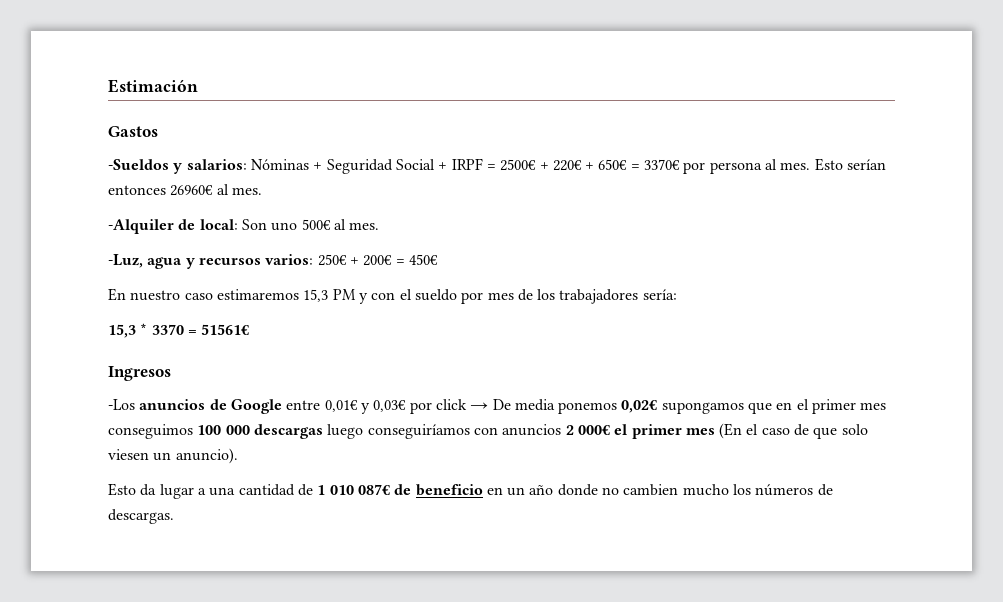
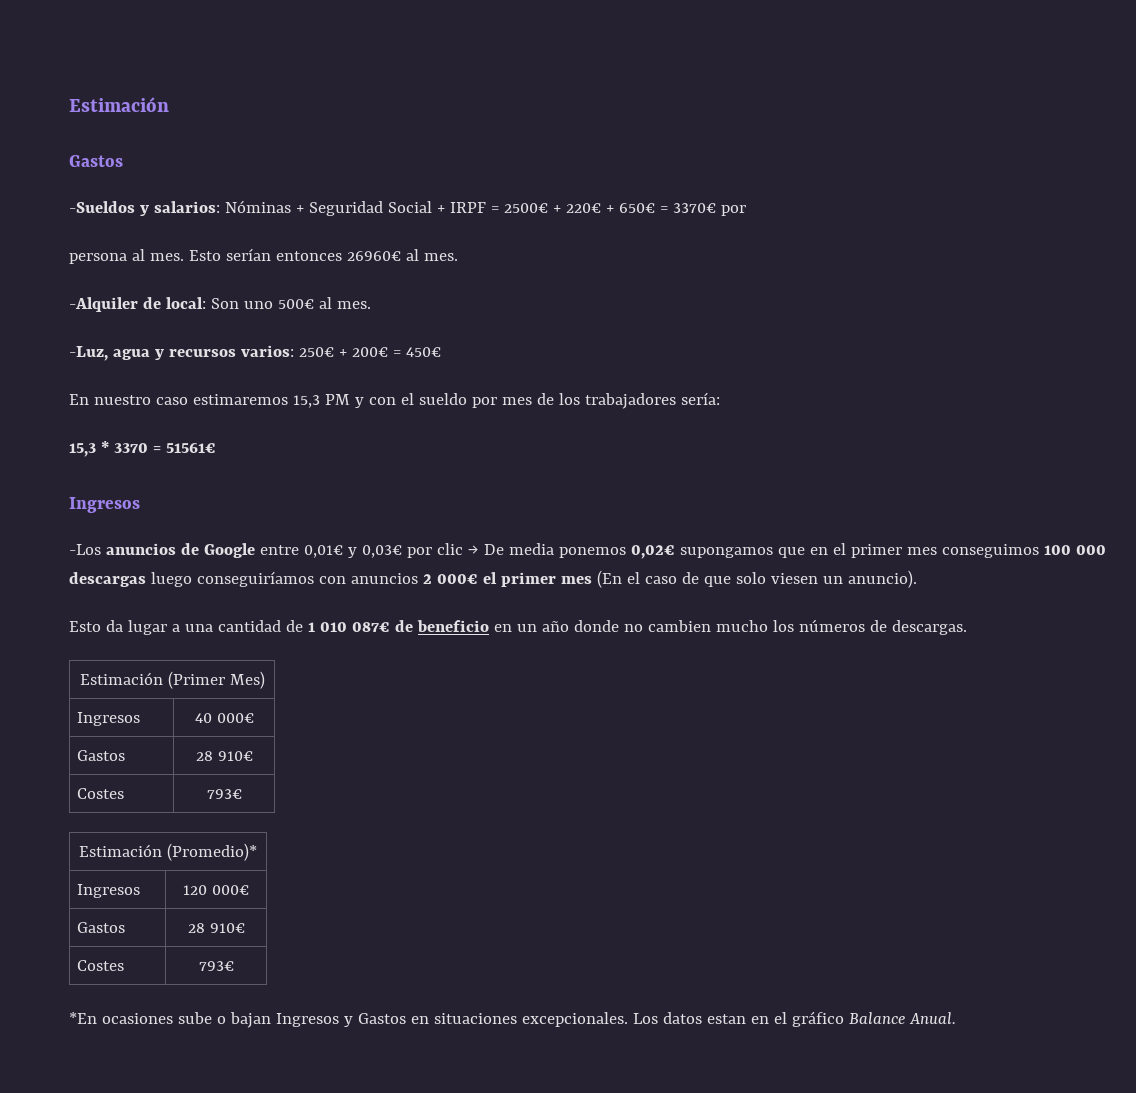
- -Sueldos y salarios: Nóminas + Seguridad Social + IRPF = 2500€ + 220€ + 650€ = 3370€ por persona al mes.
+ -Sueldos y salarios: Nóminas + Seguridad Social + IRPF = 2500€ + 220€ + 650€ = 3370€ por
+ persona al mes.
- -Los anuncios de Google entre 0,01€ y 0,03€ por click → De media ponemos 0,02€ supongamos que en el primer mes conseguimos 100 000 descargas luego conseguiríamos con anuncios 2 000€ el primer mes (En el caso de que solo viesen un anuncio).
+ -Los anuncios de Google entre 0,01€ y 0,03€ por clic → De media ponemos 0,02€ supongamos que en el primer mes conseguimos 100 000 descargas luego conseguiríamos con anuncios 2 000€ el primer mes (En el caso de que solo viesen un anuncio).
+ Estimación (Primer Mes)
+ Ingresos | 40 000€
+ Gastos | 28 910€
+ Costes | 793€
+ Estimación (Promedio)*
+ Ingresos | 120 000€
+ Gastos | 28 910€
+ Costes | 793€
+ *En ocasiones sube o bajan Ingresos y Gastos en situaciones excepcionales. Los datos estan en el gráfico Balance Anual.

